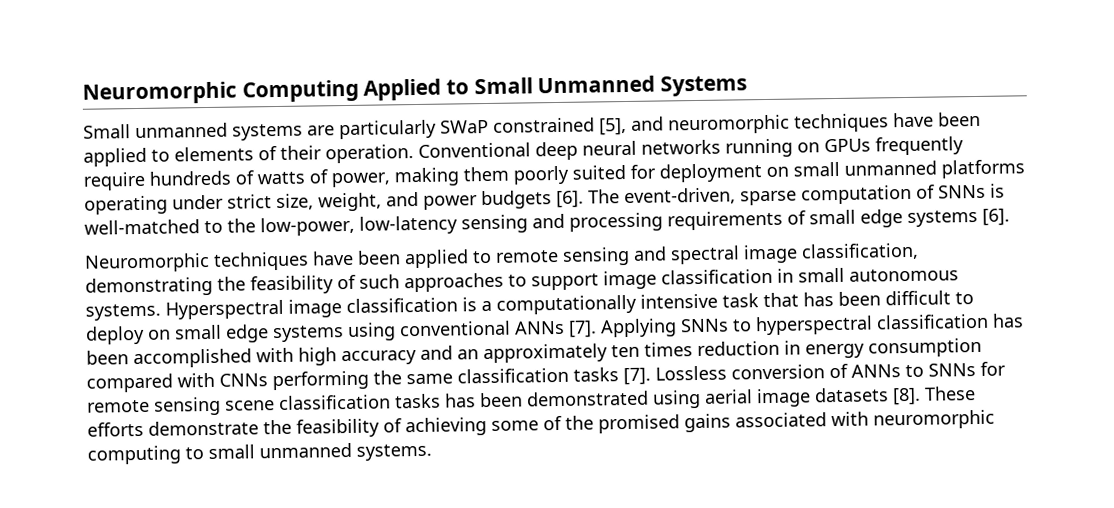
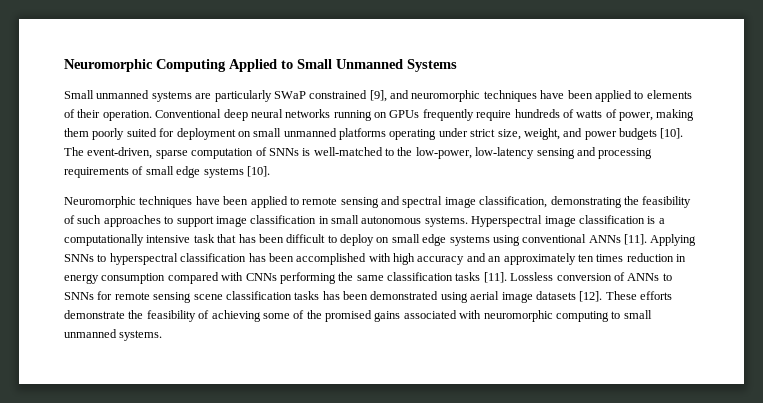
- Small unmanned systems are particularly SWaP constrained [5], and neuromorphic techniques have been applied to elements of their operation.
+ Small unmanned systems are particularly SWaP constrained [9], and neuromorphic techniques have been applied to elements of their operation.
- Conventional deep neural networks running on GPUs frequently require hundreds of watts of power, making them poorly suited for deployment on small unmanned platforms operating under strict size, weight, and power budgets [6].
+ Conventional deep neural networks running on GPUs frequently require hundreds of watts of power, making them poorly suited for deployment on small unmanned platforms operating under strict size, weight, and power budgets [10].
- The event-driven, sparse computation of SNNs is well-matched to the low-power, low-latency sensing and processing requirements of small edge systems [6].
+ The event-driven, sparse computation of SNNs is well-matched to the low-power, low-latency sensing and processing requirements of small edge systems [10].
- Hyperspectral image classification is a computationally intensive task that has been difficult to deploy on small edge systems using conventional ANNs [7].
+ Hyperspectral image classification is a computationally intensive task that has been difficult to deploy on small edge systems using conventional ANNs [11].
- Applying SNNs to hyperspectral classification has been accomplished with high accuracy and an approximately ten times reduction in energy consumption compared with CNNs performing the same classification tasks [7].
+ Applying SNNs to hyperspectral classification has been accomplished with high accuracy and an approximately ten times reduction in energy consumption compared with CNNs performing the same classification tasks [11].
- Lossless conversion of ANNs to SNNs for remote sensing scene classification tasks has been demonstrated using aerial image datasets [8].
+ Lossless conversion of ANNs to SNNs for remote sensing scene classification tasks has been demonstrated using aerial image datasets [12].

